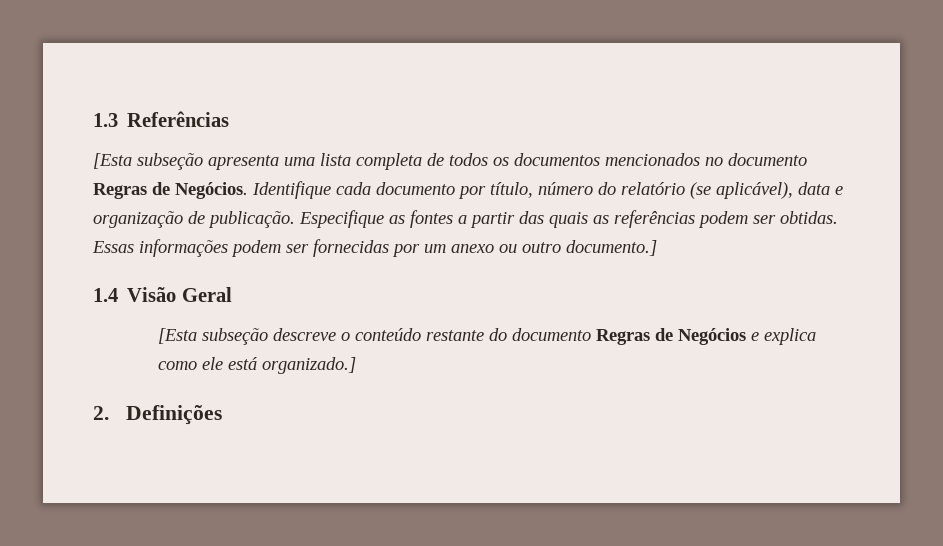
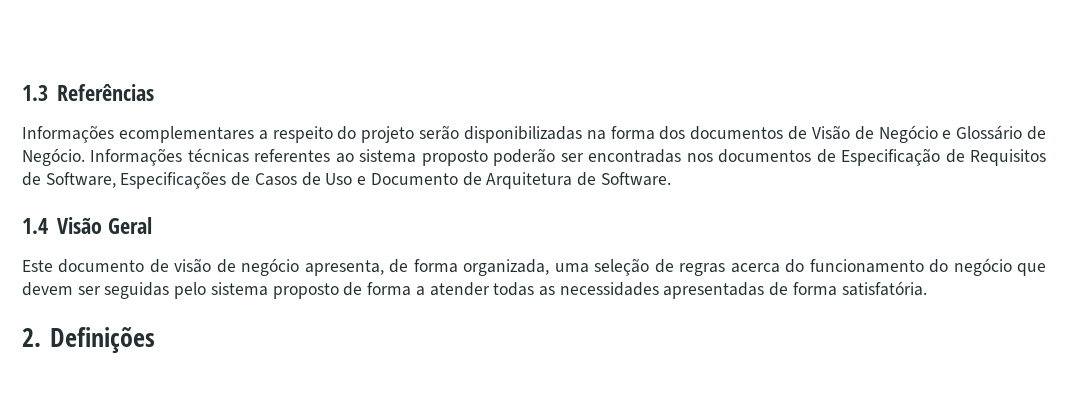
- [Esta subseção apresenta uma lista completa de todos os documentos mencionados no documento Regras de Negócios. Identifique cada documento por título, número do relatório (se aplicável), data e organização de publicação. Especifique as fontes a partir das quais as referências podem ser obtidas. Essas informações podem ser fornecidas por um anexo ou outro documento.]
+ Informações ecomplementares a respeito do projeto serão disponibilizadas na forma dos documentos de Visão de Negócio e Glossário de Negócio. Informações técnicas referentes ao sistema proposto poderão ser encontradas nos documentos de Especificação de Requisitos de Software, Especificações de Casos de Uso e Documento de Arquitetura de Software.
  1.4 Visão Geral
- [Esta subseção descreve o conteúdo restante do documento Regras de Negócios e explica como ele está organizado.]
+ Este documento de visão de negócio apresenta, de forma organizada, uma seleção de regras acerca do funcionamento do negócio que devem ser seguidas pelo sistema proposto de forma a atender todas as necessidades apresentadas de forma satisfatória.

